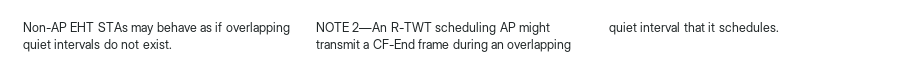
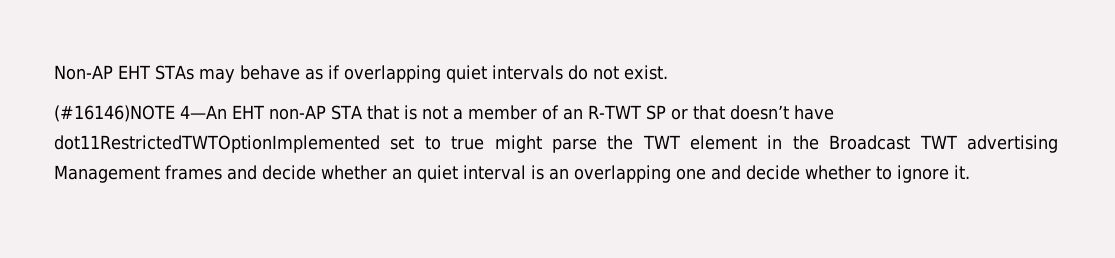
- NOTE 2—An R-TWT scheduling AP might transmit a CF-End frame during an overlapping quiet interval that it schedules.
+ (#16146)NOTE 4—An EHT non-AP STA that is not a member of an R-TWT SP or that doesn’t have dot11RestrictedTWTOptionImplemented set to true might parse the TWT element in the Broadcast TWT advertising Management frames and decide whether an quiet interval is an overlapping one and decide whether to ignore it.

